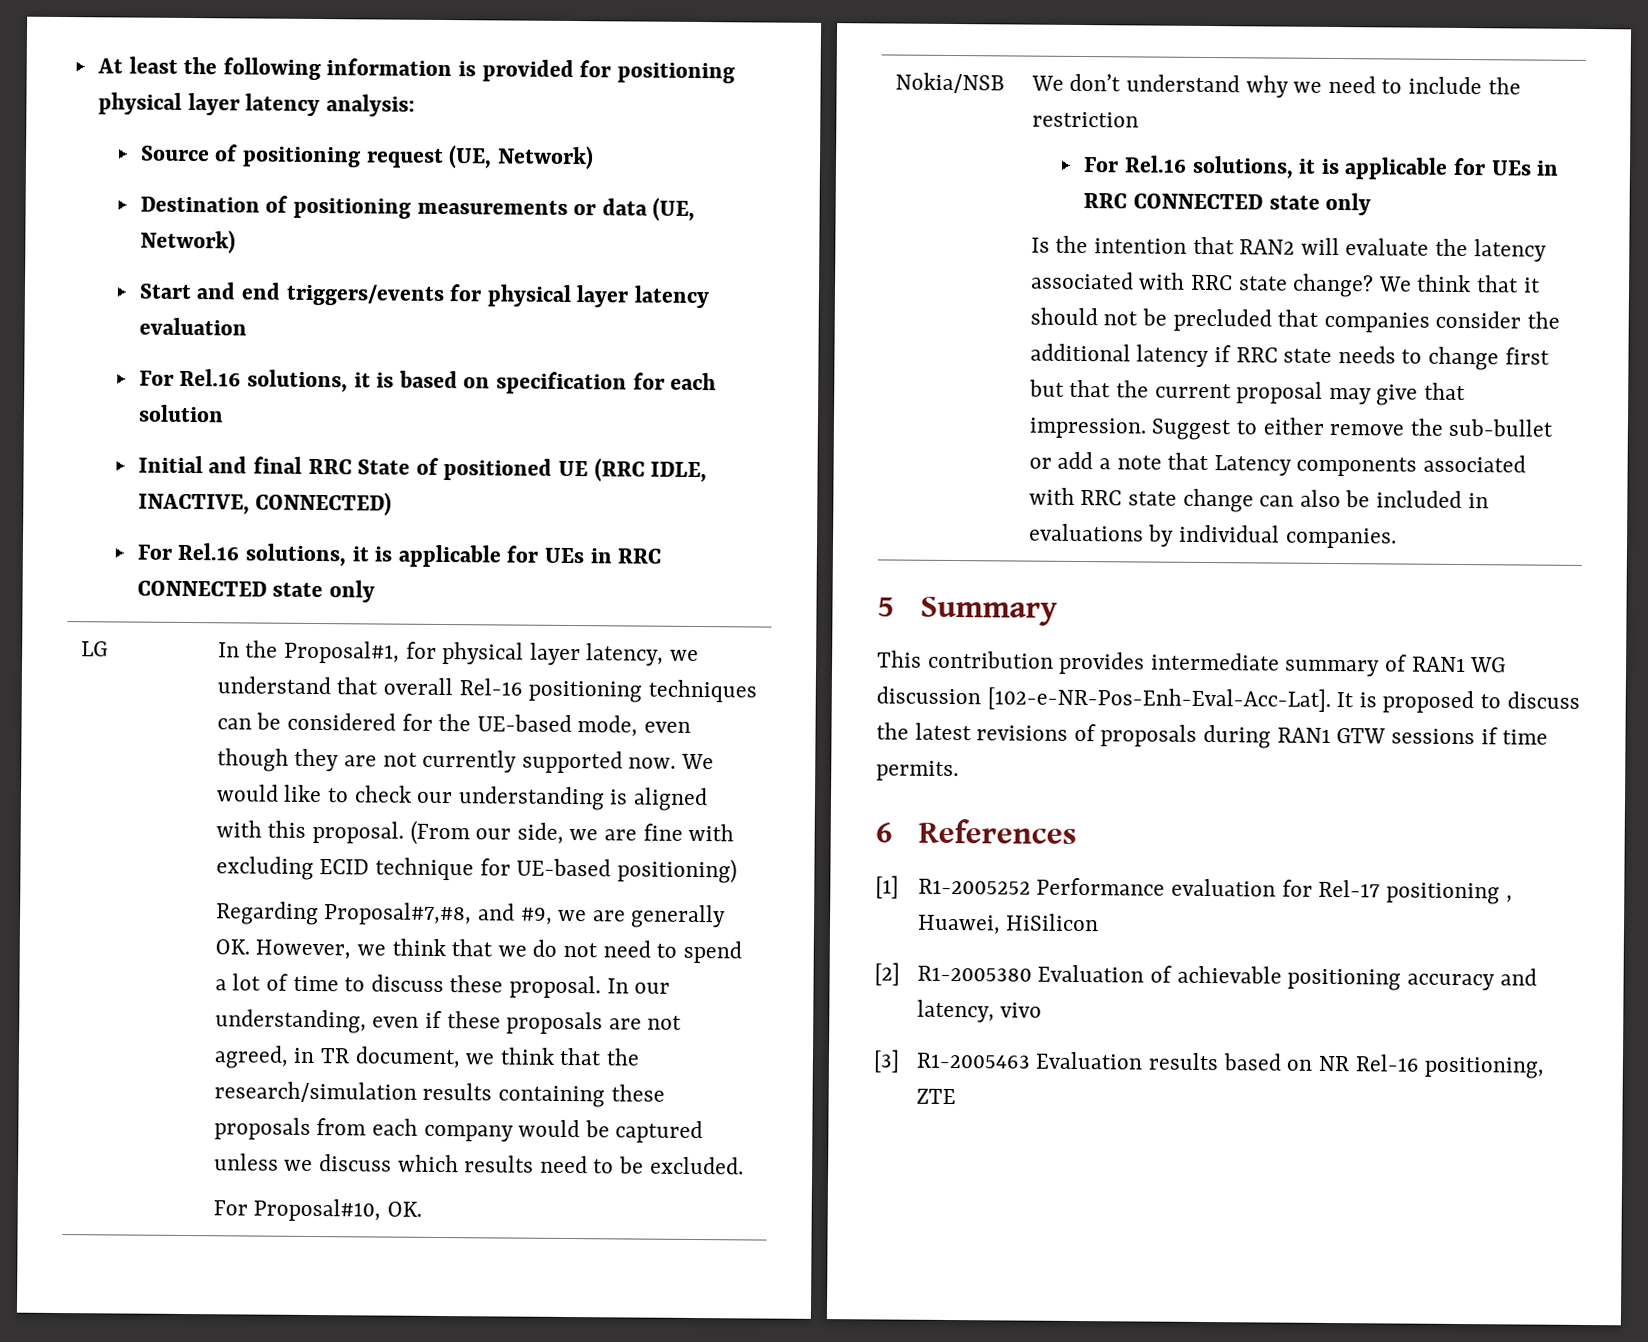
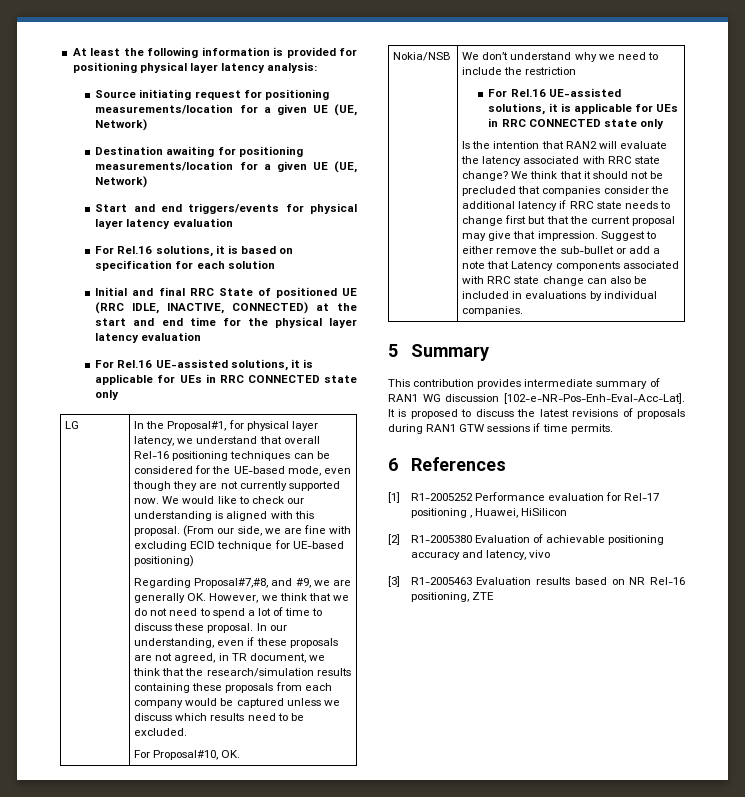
- Source of positioning request (UE, Network)
- Destination of positioning measurements or data (UE, Network)
+ Source initiating request for positioning measurements/location for a given UE (UE, Network)
+ Destination awaiting for positioning measurements/location for a given UE (UE, Network)
- Initial and final RRC State of positioned UE (RRC IDLE, INACTIVE, CONNECTED)
- For Rel.16 solutions, it is applicable for UEs in RRC CONNECTED state only
+ Initial and final RRC State of positioned UE (RRC IDLE, INACTIVE, CONNECTED) at the start and end time for the physical layer latency evaluation
+ For Rel.16 UE-assisted solutions, it is applicable for UEs in RRC CONNECTED state only
  We don’t understand why we need to include the restriction
- For Rel.16 solutions, it is applicable for UEs in RRC CONNECTED state only
+ For Rel.16 UE-assisted solutions, it is applicable for UEs in RRC CONNECTED state only

